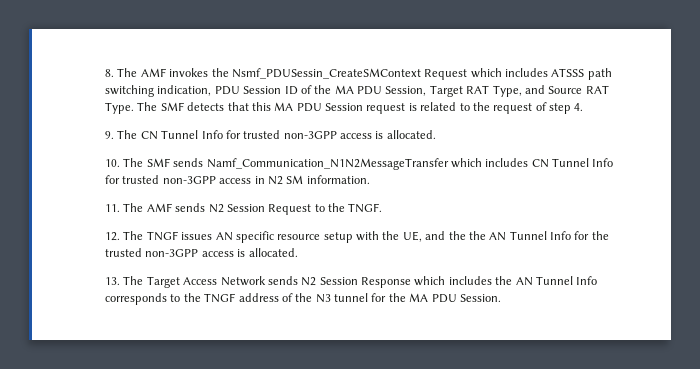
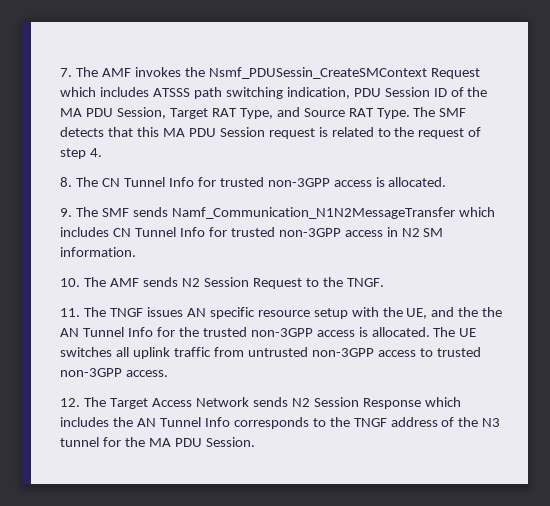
- 8. The AMF invokes the Nsmf_PDUSessin_CreateSMContext Request which includes ATSSS path switching indication, PDU Session ID of the MA PDU Session, Target RAT Type, and Source RAT Type.
+ 7. The AMF invokes the Nsmf_PDUSessin_CreateSMContext Request which includes ATSSS path switching indication, PDU Session ID of the MA PDU Session, Target RAT Type, and Source RAT Type.
- 9. The CN Tunnel Info for trusted non-3GPP access is allocated.
+ 8. The CN Tunnel Info for trusted non-3GPP access is allocated.
- 10. The SMF sends Namf_Communication_N1N2MessageTransfer which includes CN Tunnel Info for trusted non-3GPP access in N2 SM information.
+ 9. The SMF sends Namf_Communication_N1N2MessageTransfer which includes CN Tunnel Info for trusted non-3GPP access in N2 SM information.
- 11. The AMF sends N2 Session Request to the TNGF.
+ 10. The AMF sends N2 Session Request to the TNGF.
- 12. The TNGF issues AN specific resource setup with the UE, and the the AN Tunnel Info for the trusted non-3GPP access is allocated.
- 13. The Target Access Network sends N2 Session Response which includes the AN Tunnel Info corresponds to the TNGF address of the N3 tunnel for the MA PDU Session.
+ 11. The TNGF issues AN specific resource setup with the UE, and the the AN Tunnel Info for the trusted non-3GPP access is allocated. The UE switches all uplink traffic from untrusted non-3GPP access to trusted non-3GPP access.
+ 12. The Target Access Network sends N2 Session Response which includes the AN Tunnel Info corresponds to the TNGF address of the N3 tunnel for the MA PDU Session.

